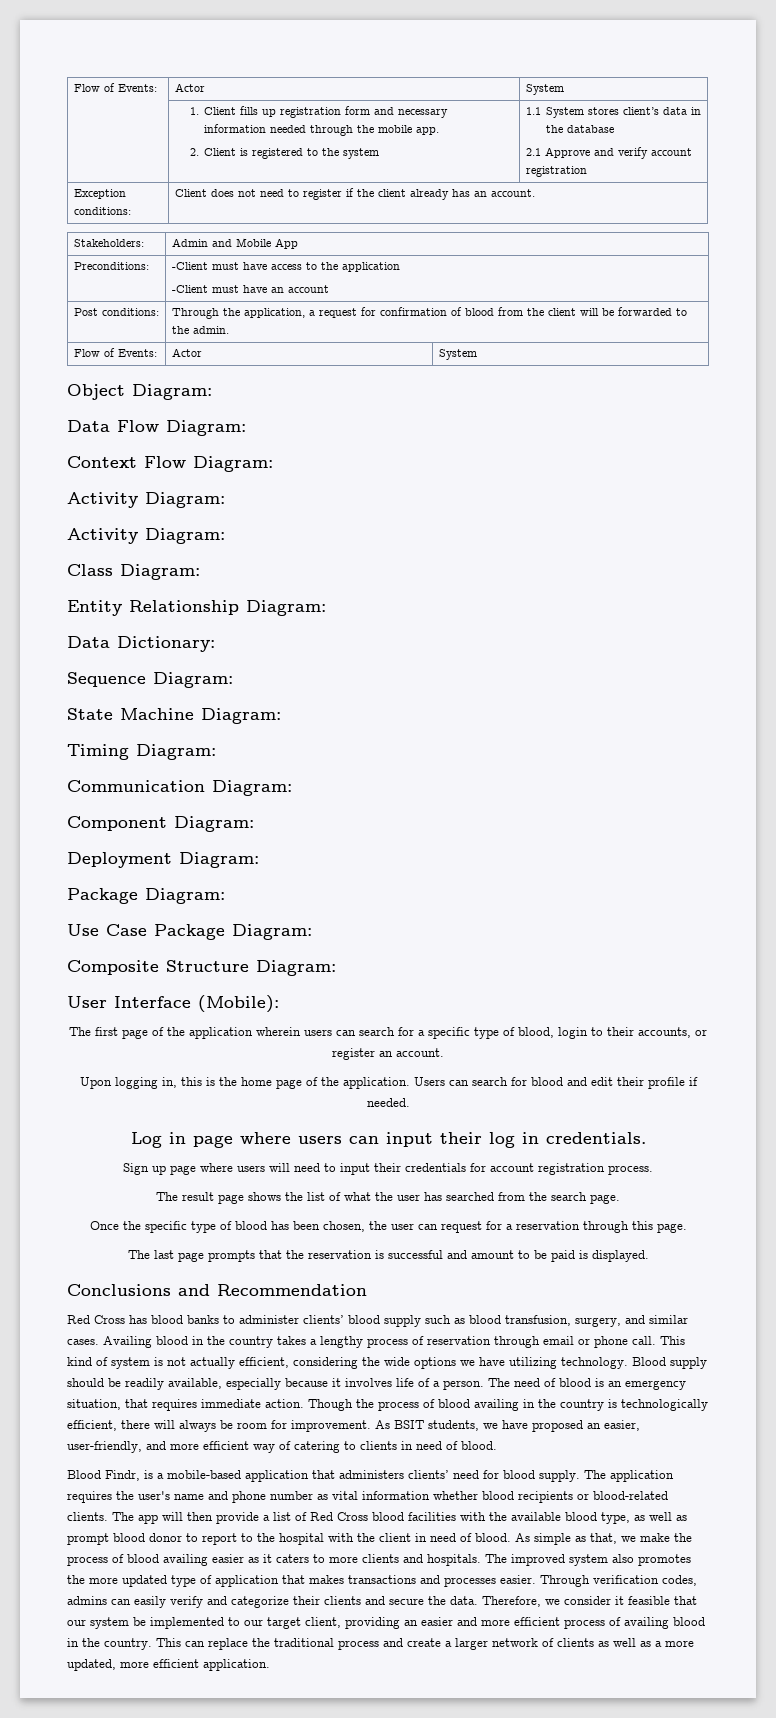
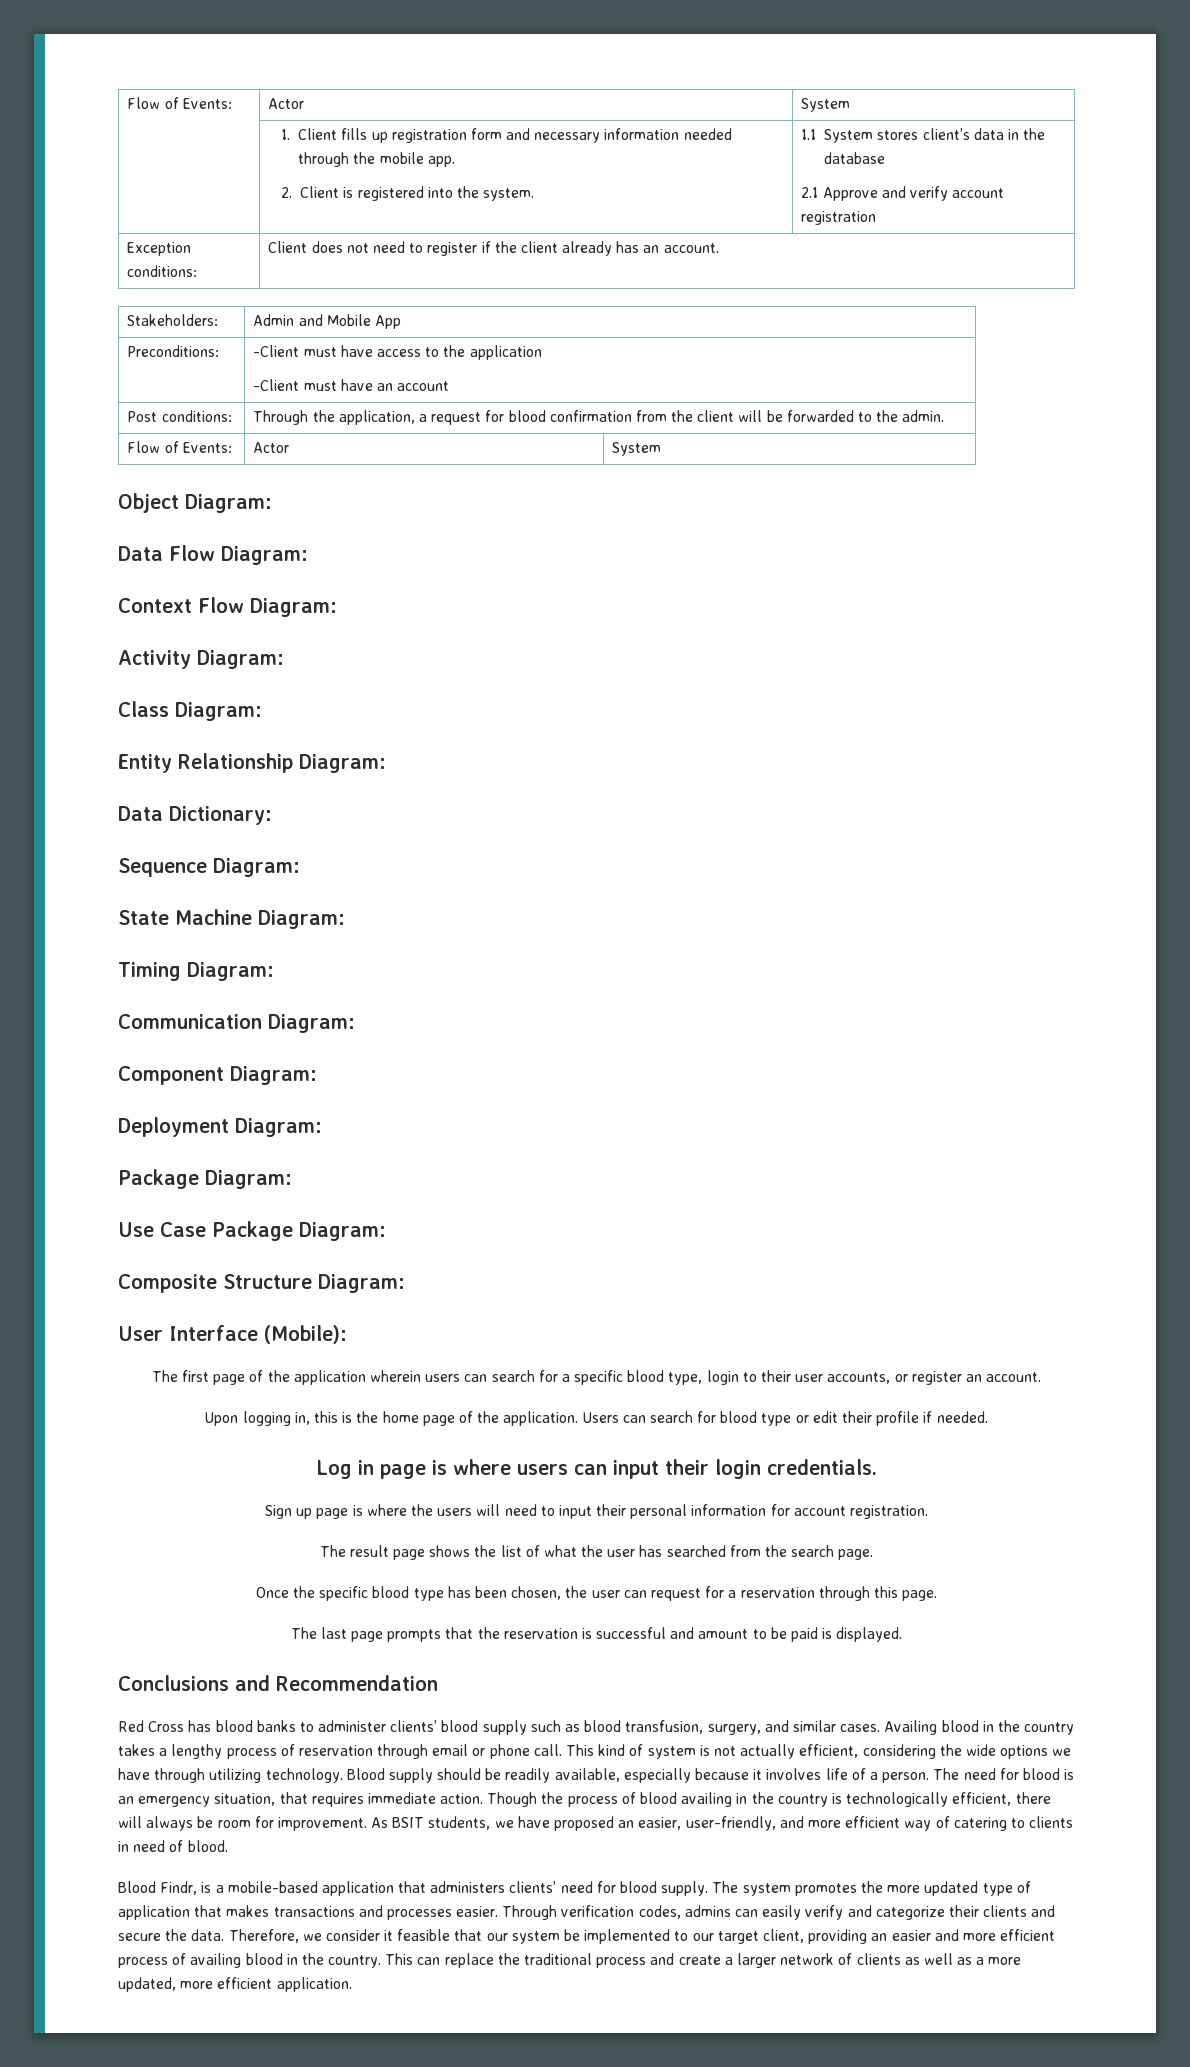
  | 1. Client fills up registration form and necessary information needed through the mobile app.
- 2. Client is registered to the system | 1.1 System stores client’s data in the database
+ 2. Client is registered into the system. | 1.1 System stores client’s data in the database
- Post conditions: | Through the application, a request for confirmation of blood from the client will be forwarded to the admin.
+ Post conditions: | Through the application, a request for blood confirmation from the client will be forwarded to the admin.
  Context Flow Diagram:
- Activity Diagram:
- The first page of the application wherein users can search for a specific type of blood, login to their accounts, or register an account.
+ The first page of the application wherein users can search for a specific blood type, login to their user accounts, or register an account.
- Users can search for blood and edit their profile if needed.
+ Users can search for blood type or edit their profile if needed.
- Log in page where users can input their log in credentials.
+ Log in page is where users can input their login credentials.
- Sign up page where users will need to input their credentials for account registration process.
+ Sign up page is where the users will need to input their personal information for account registration.
- Once the specific type of blood has been chosen, the user can request for a reservation through this page.
+ Once the specific blood type has been chosen, the user can request for a reservation through this page.
- This kind of system is not actually efficient, considering the wide options we have utilizing technology.
+ This kind of system is not actually efficient, considering the wide options we have through utilizing technology.
- The need of blood is an emergency situation, that requires immediate action.
+ The need for blood is an emergency situation, that requires immediate action.
- The application requires the user's name and phone number as vital information whether blood recipients or blood-related clients. The app will then provide a list of Red Cross blood facilities with the available blood type, as well as prompt blood donor to report to the hospital with the client in need of blood. As simple as that, we make the process of blood availing easier as it caters to more clients and hospitals. The improved system also promotes the more updated type of application that makes transactions and processes easier.
+ The system promotes the more updated type of application that makes transactions and processes easier.

